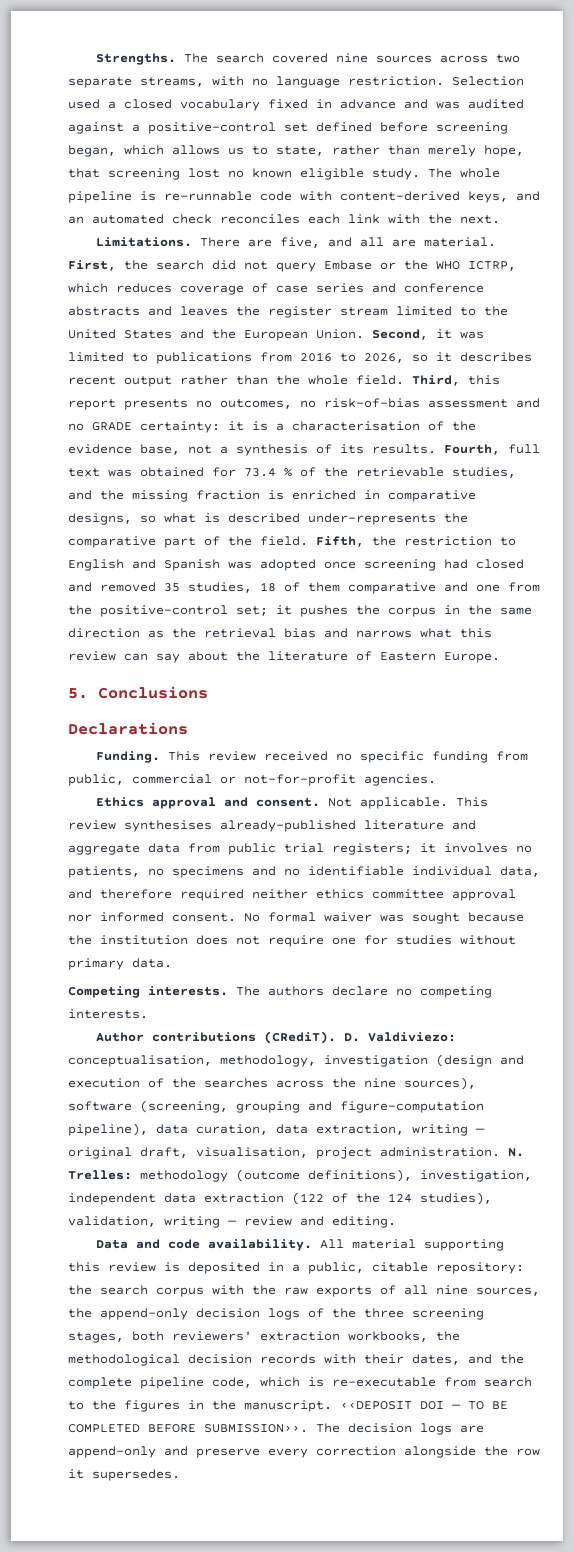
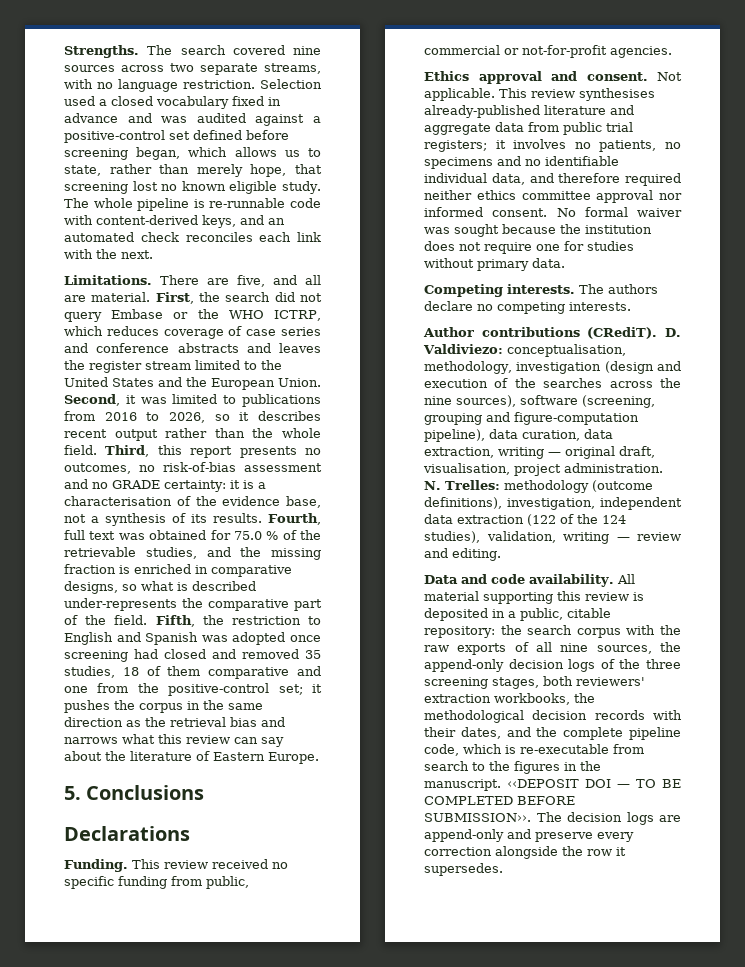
- Fourth, full text was obtained for 73.4 % of the retrievable studies, and the missing fraction is enriched in comparative designs, so what is described under-represents the comparative part of the field.
+ Fourth, full text was obtained for 75.0 % of the retrievable studies, and the missing fraction is enriched in comparative designs, so what is described under-represents the comparative part of the field.

